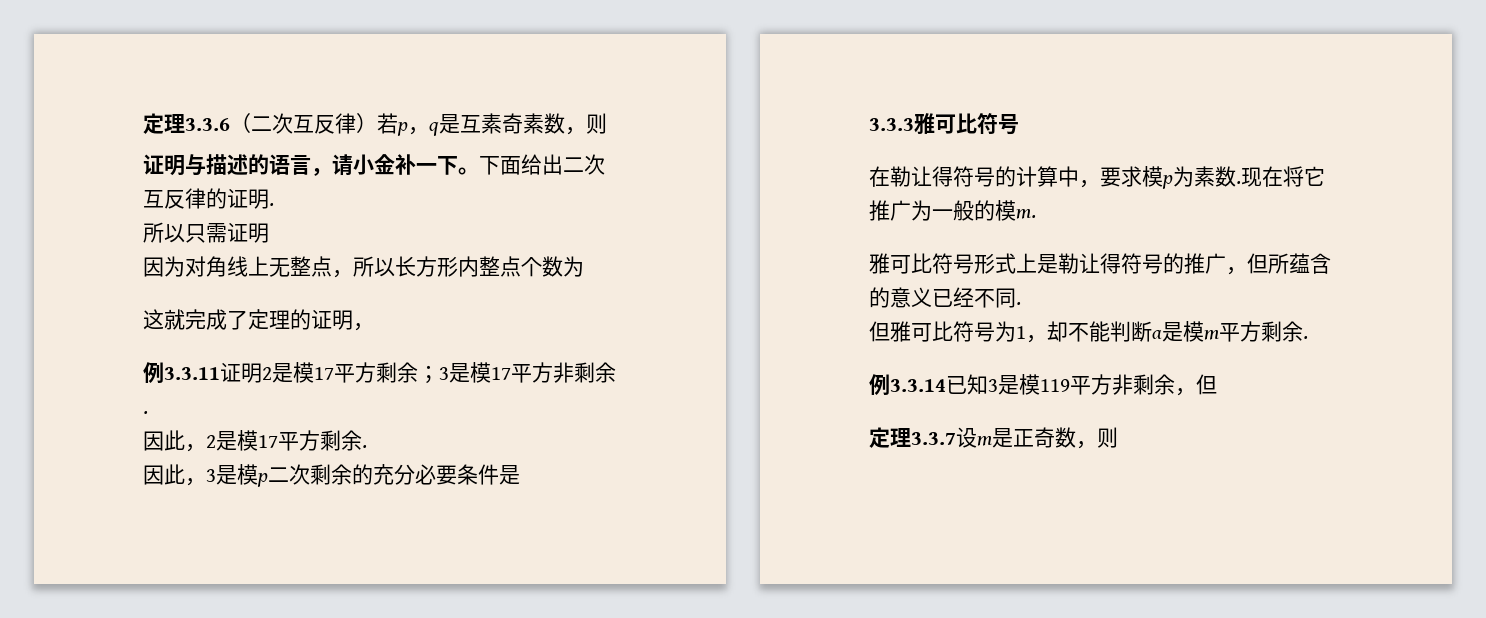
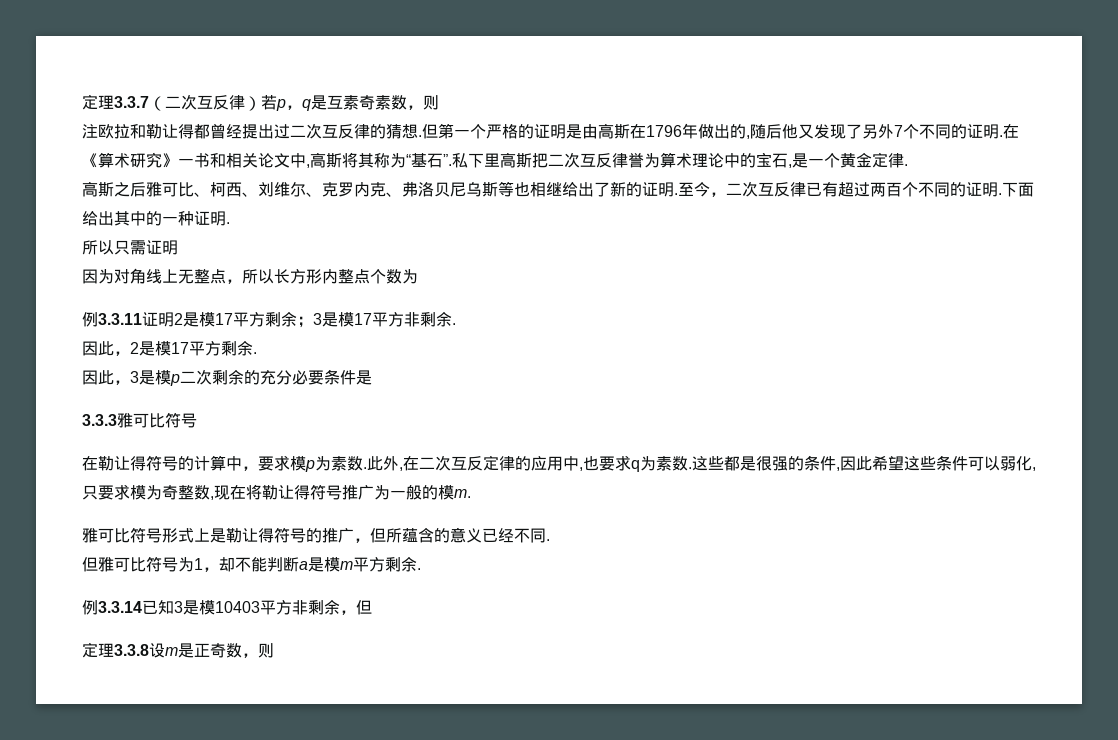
- 定理3.3.6（二次互反律）若p，q是互素奇素数，则
+ 定理3.3.7（二次互反律）若p，q是互素奇素数，则
- 证明与描述的语言，请小金补一下。下面给出二次互反律的证明.
+ 注欧拉和勒让得都曾经提出过二次互反律的猜想.但第一个严格的证明是由高斯在1796年做出的,随后他又发现了另外7个不同的证明.在《算术研究》一书和相关论文中,高斯将其称为“基石”.私下里高斯把二次互反律誉为算术理论中的宝石,是一个黄金定律.
+ 高斯之后雅可比、柯西、刘维尔、克罗内克、弗洛贝尼乌斯等也相继给出了新的证明.至今，二次互反律已有超过两百个不同的证明.下面给出其中的一种证明.
- 这就完成了定理的证明，
- 现在将它推广为一般的模m.
+ 此外,在二次互反定律的应用中,也要求q为素数.这些都是很强的条件,因此希望这些条件可以弱化,只要求模为奇整数,现在将勒让得符号推广为一般的模m.
- 例3.3.14已知3是模119平方非剩余，但
+ 例3.3.14已知3是模10403平方非剩余，但
- 定理3.3.7设m是正奇数，则
+ 定理3.3.8设m是正奇数，则

